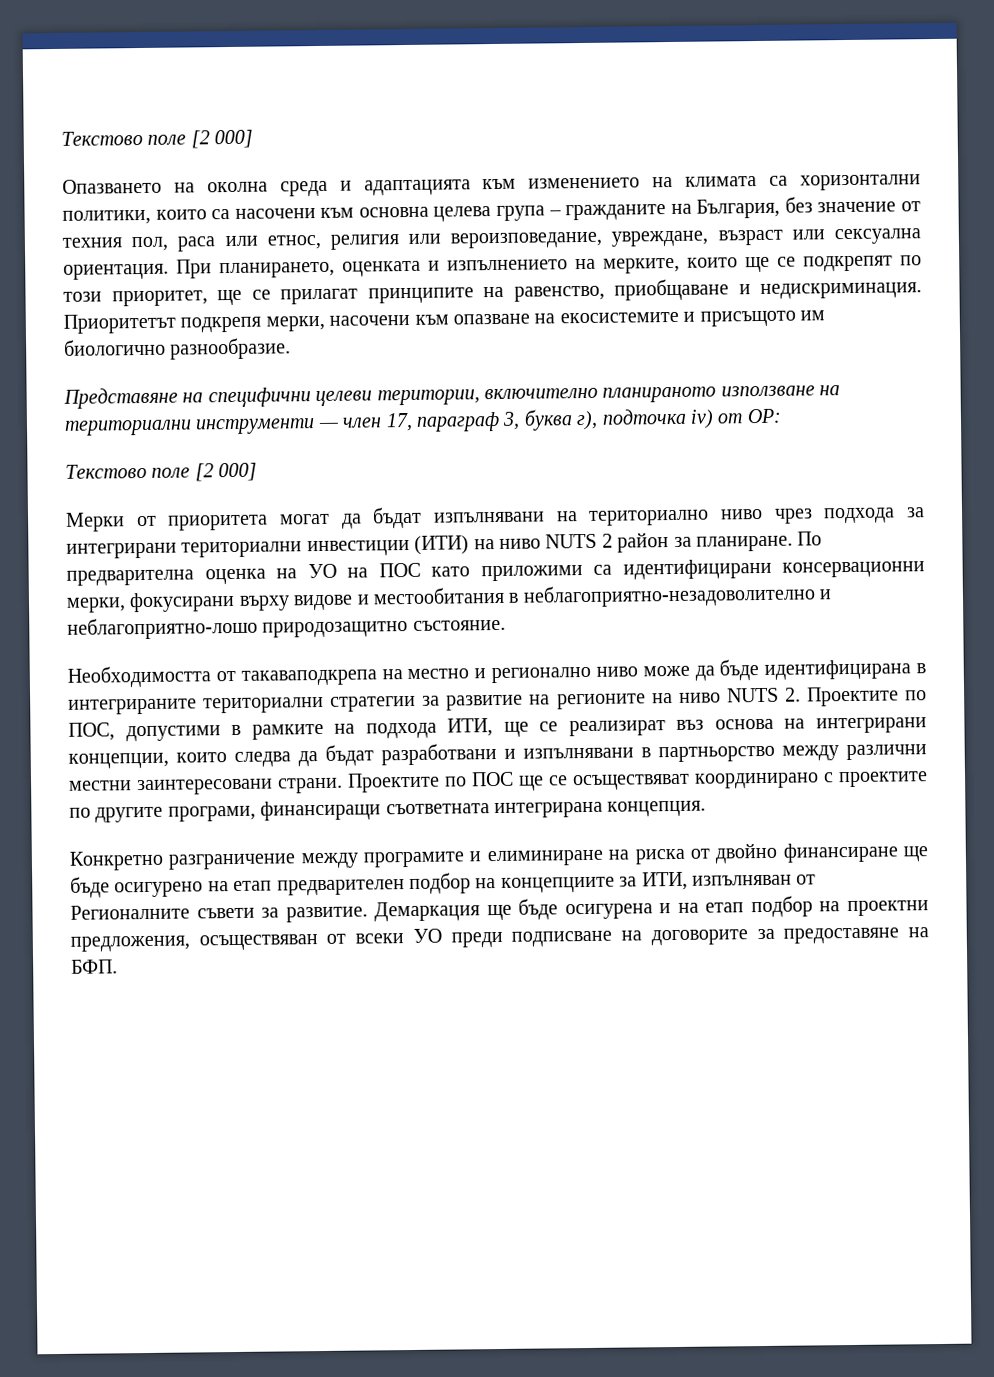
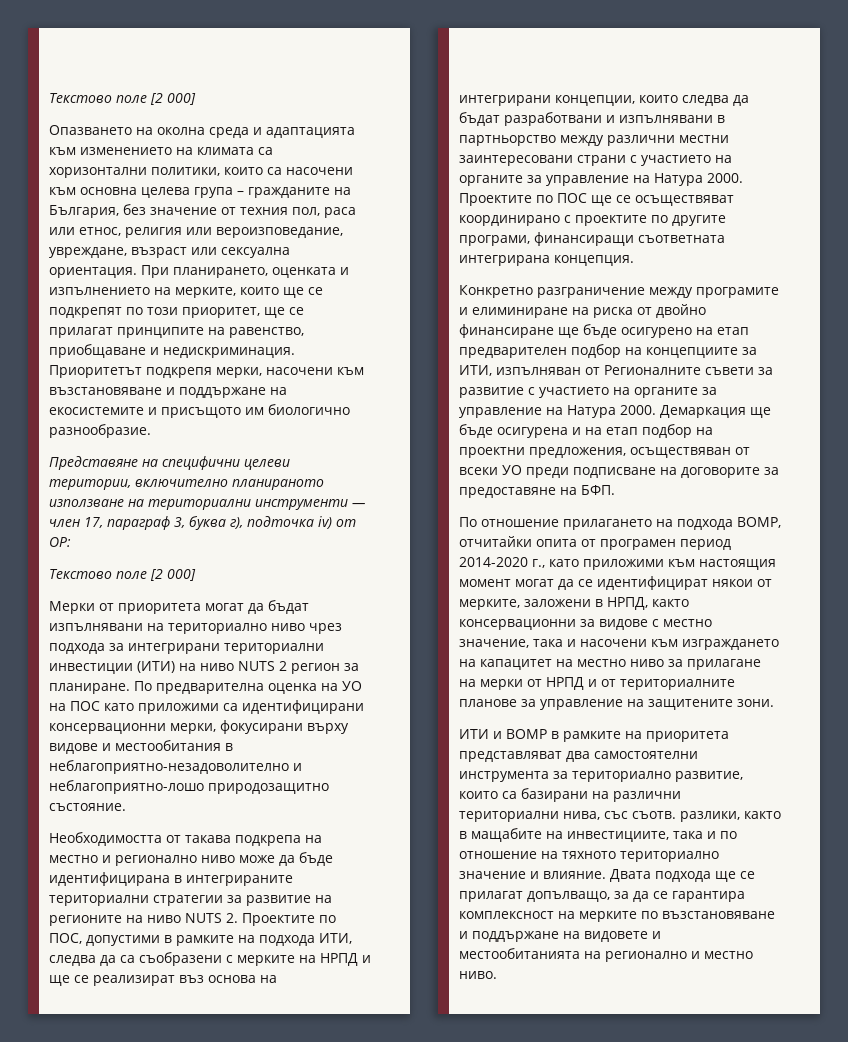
- Приоритетът подкрепя мерки, насочени към опазване на екосистемите и присъщото им биологично разнообразие.
+ Приоритетът подкрепя мерки, насочени към възстановяване и поддържане на екосистемите и присъщото им биологично разнообразие.
- Мерки от приоритета могат да бъдат изпълнявани на териториално ниво чрез подхода за интегрирани териториални инвестиции (ИТИ) на ниво NUTS 2 район за планиране.
+ Мерки от приоритета могат да бъдат изпълнявани на териториално ниво чрез подхода за интегрирани териториални инвестиции (ИТИ) на ниво NUTS 2 регион за планиране.
- Необходимостта от такаваподкрепа на местно и регионално ниво може да бъде идентифицирана в интегрираните териториални стратегии за развитие на регионите на ниво NUTS 2. Проектите по ПОС, допустими в рамките на подхода ИТИ, ще се реализират въз основа на интегрирани концепции, които следва да бъдат разработвани и изпълнявани в партньорство между различни местни заинтересовани страни.
+ Необходимостта от такава подкрепа на местно и регионално ниво може да бъде идентифицирана в интегрираните териториални стратегии за развитие на регионите на ниво NUTS 2. Проектите по ПОС, допустими в рамките на подхода ИТИ, следва да са съобразени с мерките на НРПД и ще се реализират въз основа на интегрирани концепции, които следва да бъдат разработвани и изпълнявани в партньорство между различни местни заинтересовани страни с участието на органите за управление на Натура 2000.
- Конкретно разграничение между програмите и елиминиране на риска от двойно финансиране ще бъде осигурено на етап предварителен подбор на концепциите за ИТИ, изпълняван от Регионалните съвети за развитие.
+ Конкретно разграничение между програмите и елиминиране на риска от двойно финансиране ще бъде осигурено на етап предварителен подбор на концепциите за ИТИ, изпълняван от Регионалните съвети за развитие с участието на органите за управление на Натура 2000.
+ По отношение прилагането на подхода ВОМР, отчитайки опита от програмен период 2014-2020 г., като приложими към настоящия момент могат да се идентифицират някои от мерките, заложени в НРПД, както консервационни за видове с местно значение, така и насочени към изграждането на капацитет на местно ниво за прилагане на мерки от НРПД и от териториалните планове за управление на защитените зони.
+ ИТИ и ВОМР в рамките на приоритета представляват два самостоятелни инструмента за териториално развитие, които са базирани на различни териториални нива, със съотв. разлики, както в мащабите на инвестициите, така и по отношение на тяхното териториално значение и влияние. Двата подхода ще се прилагат допълващо, за да се гарантира комплексност на мерките по възстановяване и поддържане на видовете и местообитанията на регионално и местно ниво.

